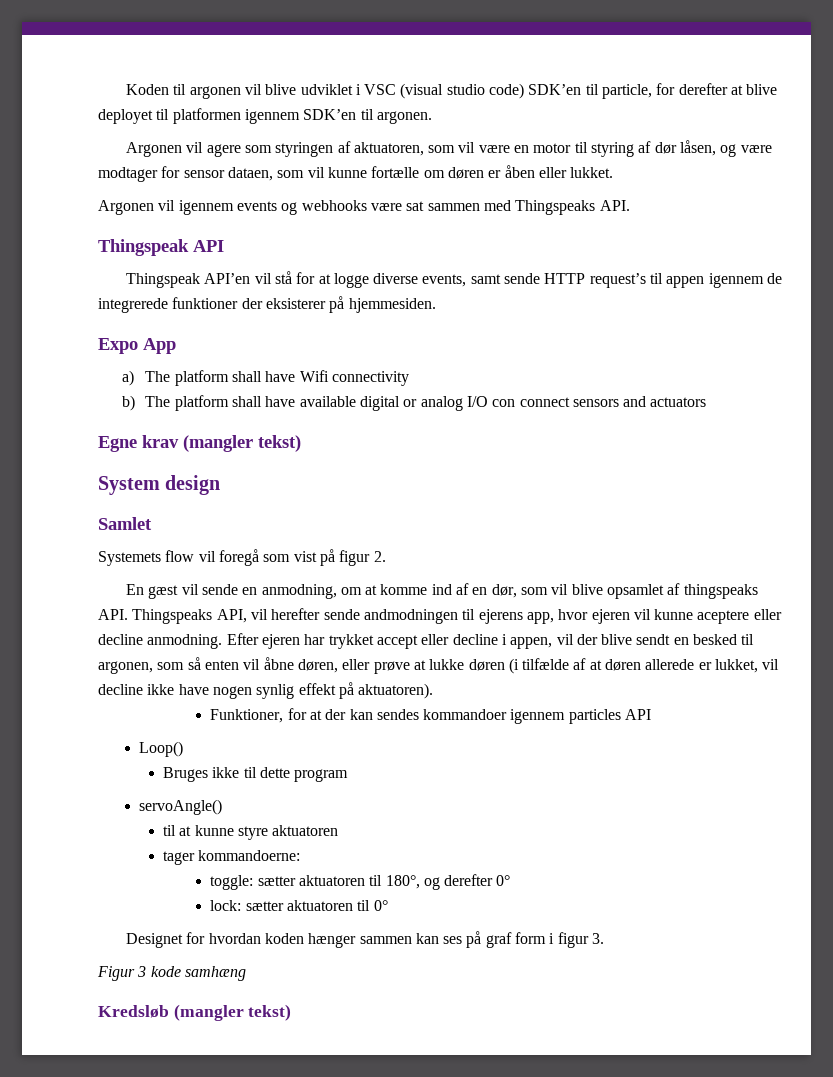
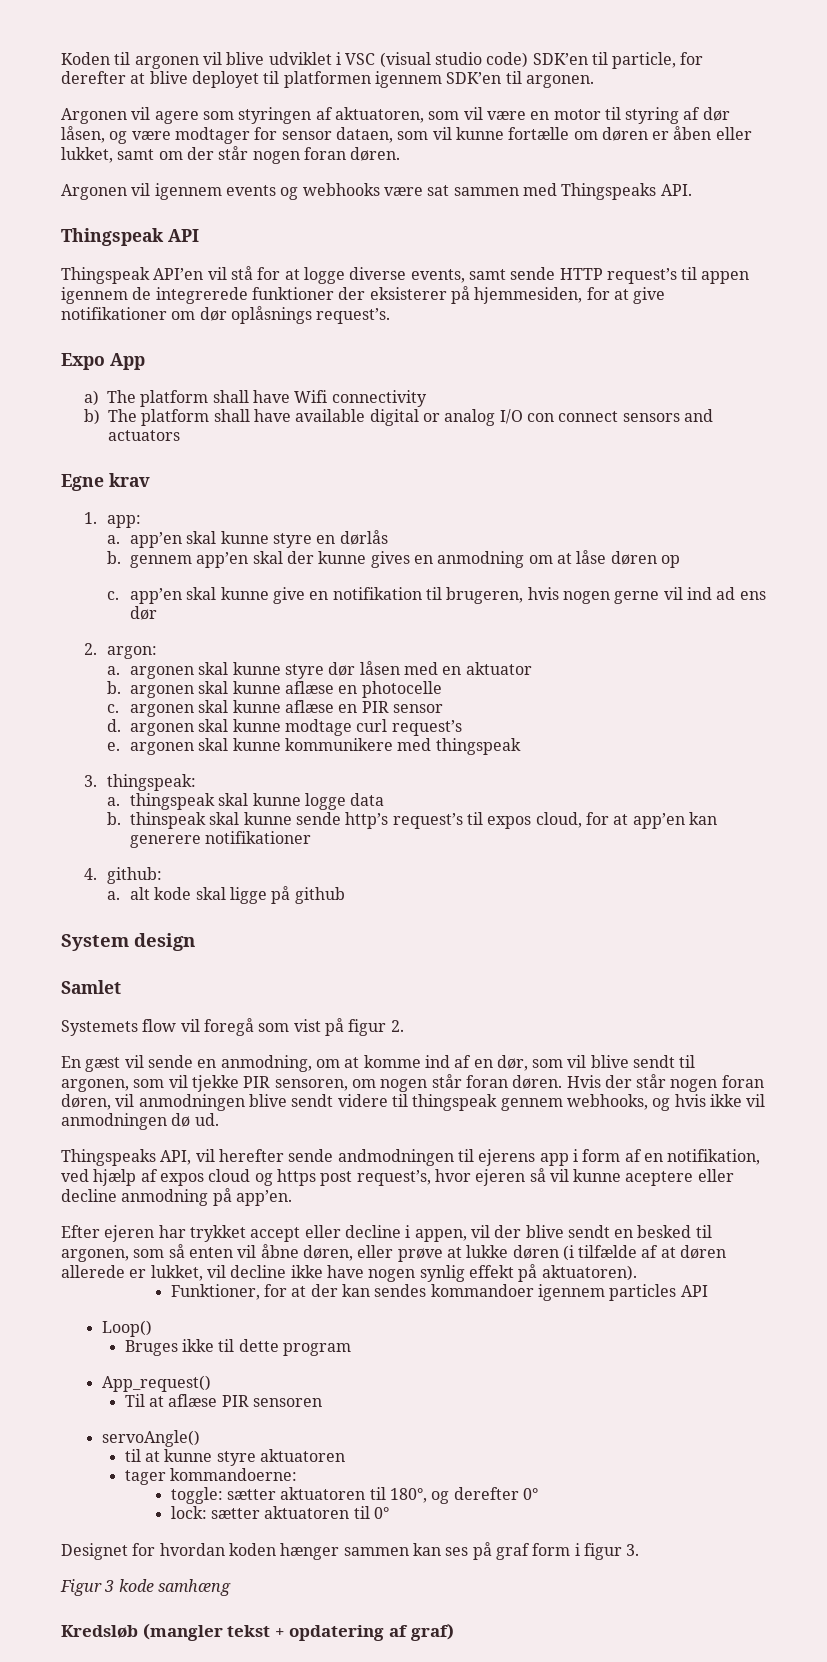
- Argonen vil agere som styringen af aktuatoren, som vil være en motor til styring af dør låsen, og være modtager for sensor dataen, som vil kunne fortælle om døren er åben eller lukket.
+ Argonen vil agere som styringen af aktuatoren, som vil være en motor til styring af dør låsen, og være modtager for sensor dataen, som vil kunne fortælle om døren er åben eller lukket, samt om der står nogen foran døren.
- Thingspeak API’en vil stå for at logge diverse events, samt sende HTTP request’s til appen igennem de integrerede funktioner der eksisterer på hjemmesiden.
+ Thingspeak API’en vil stå for at logge diverse events, samt sende HTTP request’s til appen igennem de integrerede funktioner der eksisterer på hjemmesiden, for at give notifikationer om dør oplåsnings request’s.
- Egne krav (mangler tekst)
+ Egne krav
+ 1. app:
+ a. app’en skal kunne styre en dørlås
+ b. gennem app’en skal der kunne gives en anmodning om at låse døren op
+ c. app’en skal kunne give en notifikation til brugeren, hvis nogen gerne vil ind ad ens dør
+ 2. argon:
+ a. argonen skal kunne styre dør låsen med en aktuator
+ b. argonen skal kunne aflæse en photocelle
+ c. argonen skal kunne aflæse en PIR sensor
+ d. argonen skal kunne modtage curl request’s
+ e. argonen skal kunne kommunikere med thingspeak
+ 3. thingspeak:
+ a. thingspeak skal kunne logge data
+ b. thinspeak skal kunne sende http’s request’s til expos cloud, for at app’en kan generere notifikationer
+ 4. github:
+ a. alt kode skal ligge på github
- En gæst vil sende en anmodning, om at komme ind af en dør, som vil blive opsamlet af thingspeaks API. Thingspeaks API, vil herefter sende andmodningen til ejerens app, hvor ejeren vil kunne aceptere eller decline anmodning. Efter ejeren har trykket accept eller decline i appen, vil der blive sendt en besked til argonen, som så enten vil åbne døren, eller prøve at lukke døren (i tilfælde af at døren allerede er lukket, vil decline ikke have nogen synlig effekt på aktuatoren).
+ En gæst vil sende en anmodning, om at komme ind af en dør, som vil blive sendt til argonen, som vil tjekke PIR sensoren, om nogen står foran døren. Hvis der står nogen foran døren, vil anmodningen blive sendt videre til thingspeak gennem webhooks, og hvis ikke vil anmodningen dø ud.
+ Thingspeaks API, vil herefter sende andmodningen til ejerens app i form af en notifikation, ved hjælp af expos cloud og https post request’s, hvor ejeren så vil kunne aceptere eller decline anmodning på app’en.
+ Efter ejeren har trykket accept eller decline i appen, vil der blive sendt en besked til argonen, som så enten vil åbne døren, eller prøve at lukke døren (i tilfælde af at døren allerede er lukket, vil decline ikke have nogen synlig effekt på aktuatoren).
+ App_request()
+ Til at aflæse PIR sensoren
- Kredsløb (mangler tekst)
+ Kredsløb (mangler tekst + opdatering af graf)

